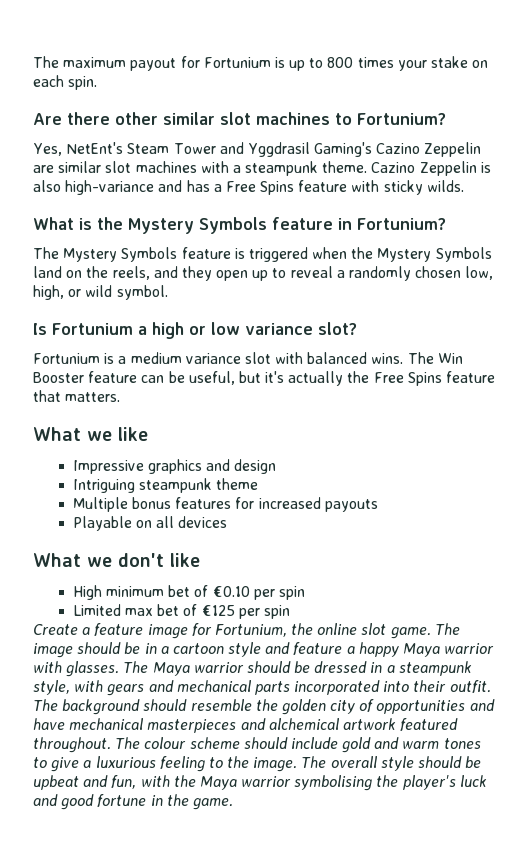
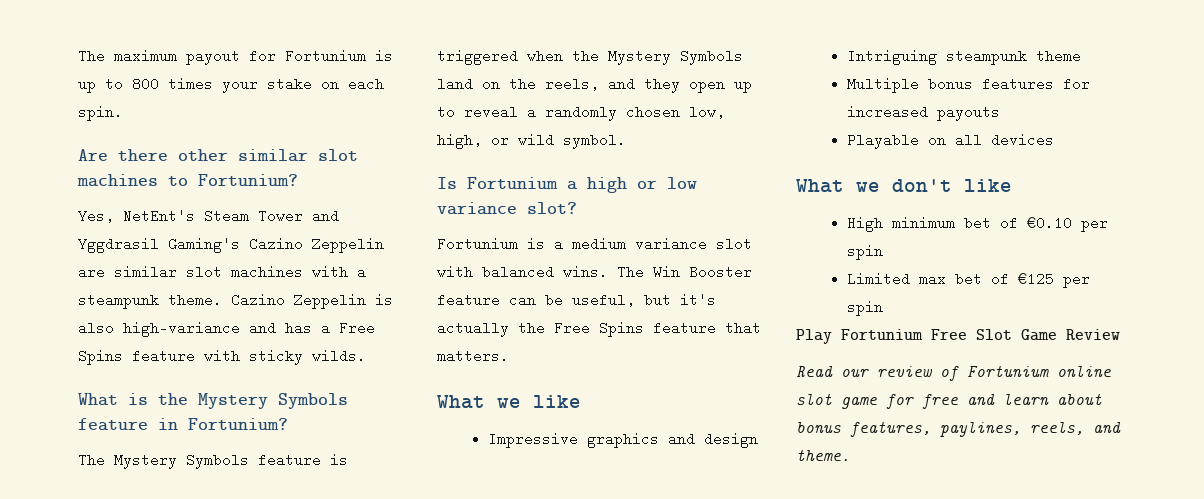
- Create a feature image for Fortunium, the online slot game. The image should be in a cartoon style and feature a happy Maya warrior with glasses. The Maya warrior should be dressed in a steampunk style, with gears and mechanical parts incorporated into their outfit. The background should resemble the golden city of opportunities and have mechanical masterpieces and alchemical artwork featured throughout. The colour scheme should include gold and warm tones to give a luxurious feeling to the image. The overall style should be upbeat and fun, with the Maya warrior symbolising the player's luck and good fortune in the game.
+ Play Fortunium Free Slot Game Review
+ Read our review of Fortunium online slot game for free and learn about bonus features, paylines, reels, and theme.

